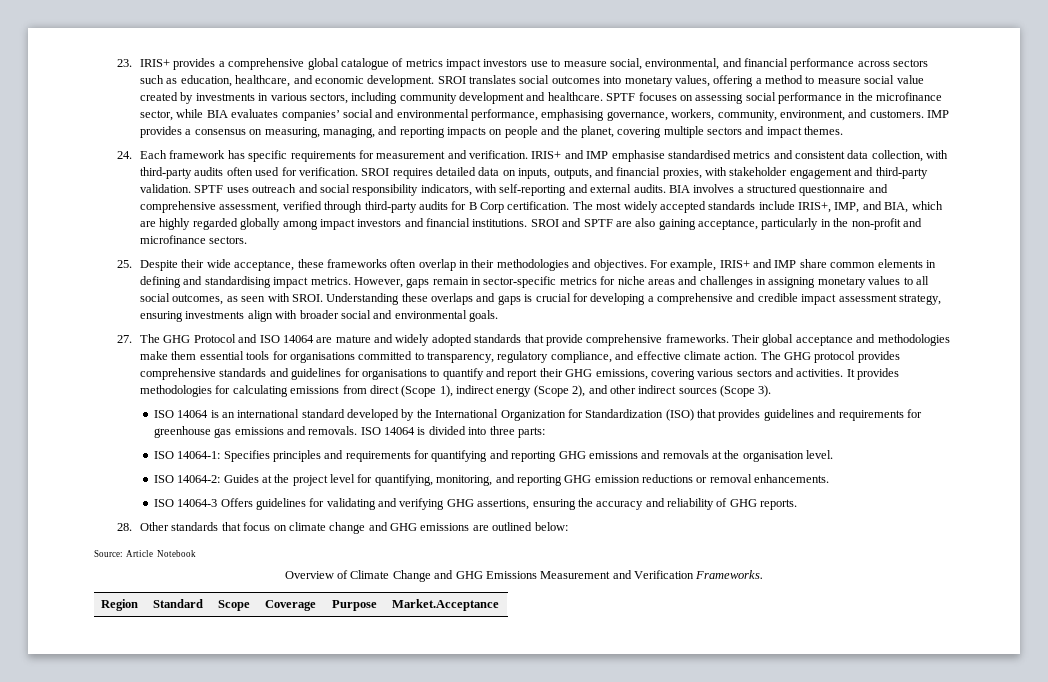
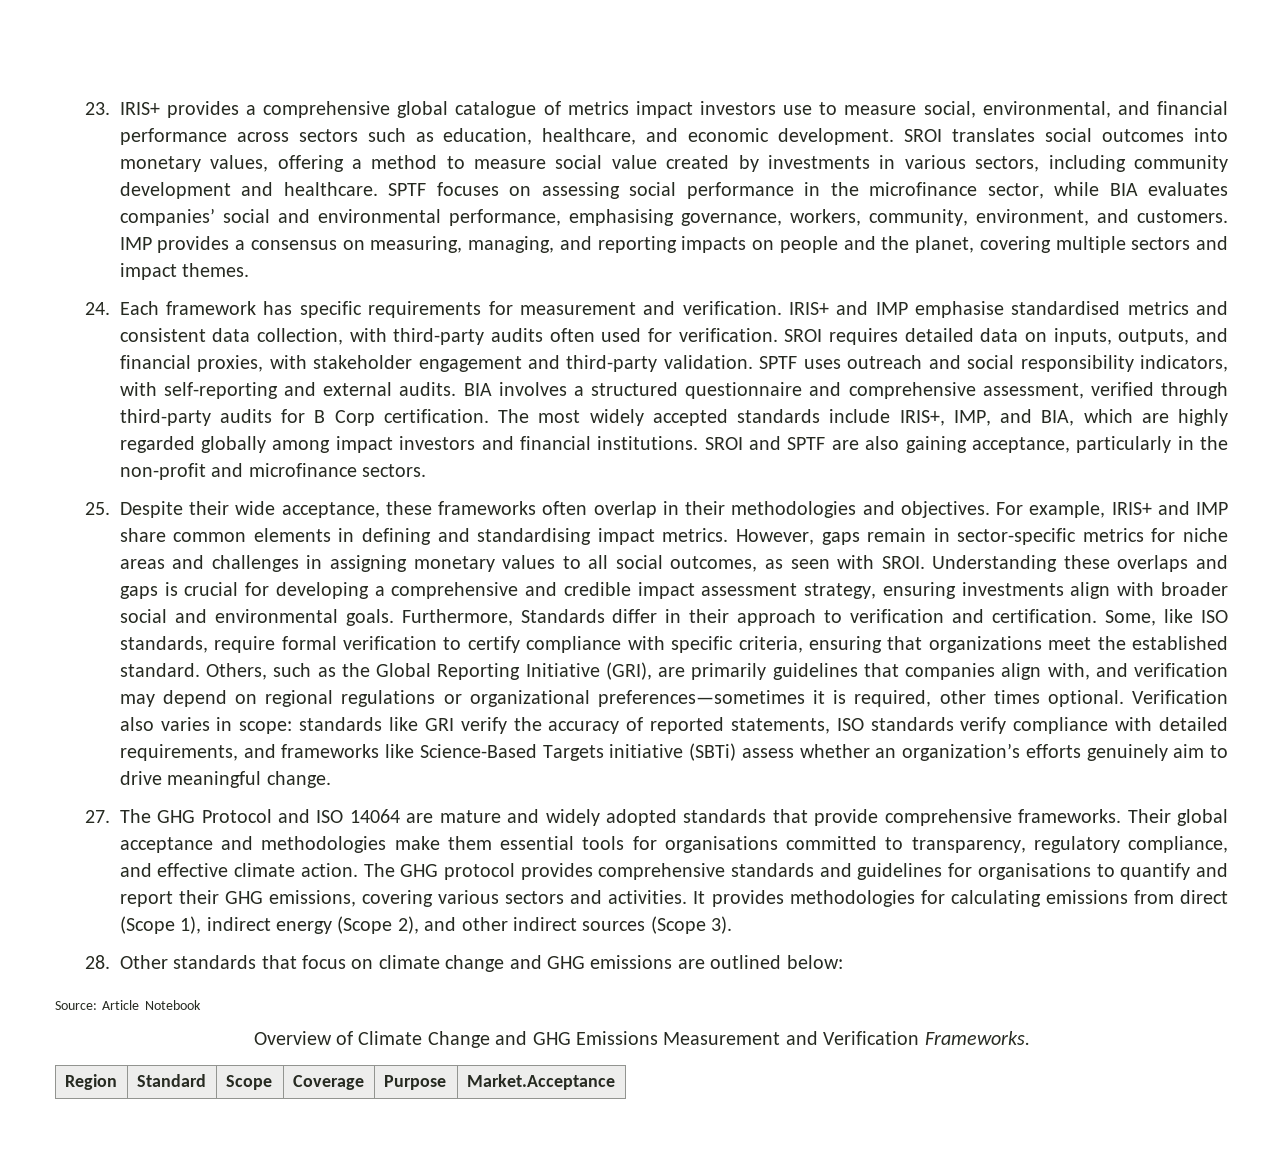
+ Furthermore, Standards differ in their approach to verification and certification. Some, like ISO standards, require formal verification to certify compliance with specific criteria, ensuring that organizations meet the established standard. Others, such as the Global Reporting Initiative (GRI), are primarily guidelines that companies align with, and verification may depend on regional regulations or organizational preferences—sometimes it is required, other times optional. Verification also varies in scope: standards like GRI verify the accuracy of reported statements, ISO standards verify compliance with detailed requirements, and frameworks like Science-Based Targets initiative (SBTi) assess whether an organization’s efforts genuinely aim to drive meaningful change.
- ISO 14064 is an international standard developed by the International Organization for Standardization (ISO) that provides guidelines and requirements for greenhouse gas emissions and removals. ISO 14064 is divided into three parts:
- ISO 14064-1: Specifies principles and requirements for quantifying and reporting GHG emissions and removals at the organisation level.
- ISO 14064-2: Guides at the project level for quantifying, monitoring, and reporting GHG emission reductions or removal enhancements.
- ISO 14064-3 Offers guidelines for validating and verifying GHG assertions, ensuring the accuracy and reliability of GHG reports.

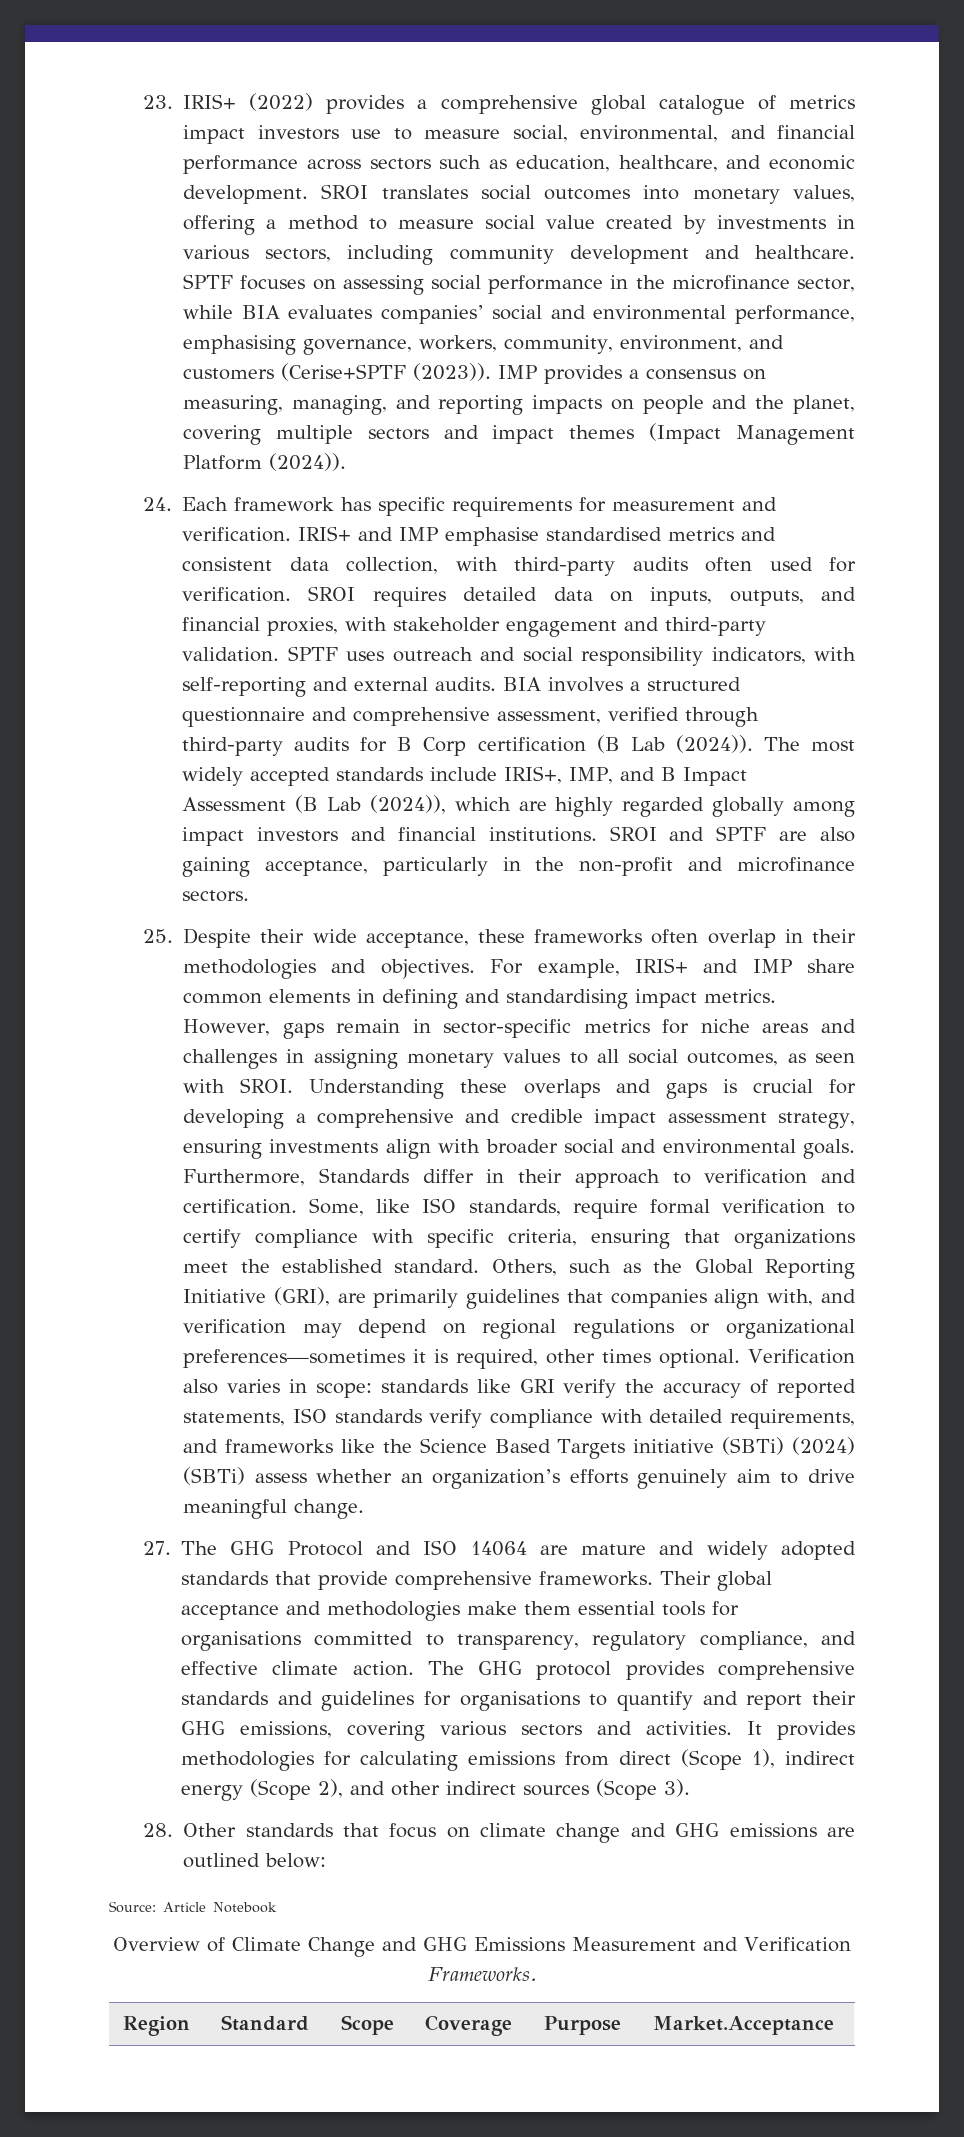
- 23. IRIS+ provides a comprehensive global catalogue of metrics impact investors use to measure social, environmental, and financial performance across sectors such as education, healthcare, and economic development.
+ 23. IRIS+ (2022) provides a comprehensive global catalogue of metrics impact investors use to measure social, environmental, and financial performance across sectors such as education, healthcare, and economic development.
- SPTF focuses on assessing social performance in the microfinance sector, while BIA evaluates companies’ social and environmental performance, emphasising governance, workers, community, environment, and customers.
+ SPTF focuses on assessing social performance in the microfinance sector, while BIA evaluates companies’ social and environmental performance, emphasising governance, workers, community, environment, and customers (Cerise+SPTF (2023)).
- IMP provides a consensus on measuring, managing, and reporting impacts on people and the planet, covering multiple sectors and impact themes.
+ IMP provides a consensus on measuring, managing, and reporting impacts on people and the planet, covering multiple sectors and impact themes (Impact Management Platform (2024)).
- BIA involves a structured questionnaire and comprehensive assessment, verified through third-party audits for B Corp certification.
+ BIA involves a structured questionnaire and comprehensive assessment, verified through third-party audits for B Corp certification (B Lab (2024)).
- The most widely accepted standards include IRIS+, IMP, and BIA, which are highly regarded globally among impact investors and financial institutions.
+ The most widely accepted standards include IRIS+, IMP, and B Impact Assessment (B Lab (2024)), which are highly regarded globally among impact investors and financial institutions.
- Verification also varies in scope: standards like GRI verify the accuracy of reported statements, ISO standards verify compliance with detailed requirements, and frameworks like Science-Based Targets initiative (SBTi) assess whether an organization’s efforts genuinely aim to drive meaningful change.
+ Verification also varies in scope: standards like GRI verify the accuracy of reported statements, ISO standards verify compliance with detailed requirements, and frameworks like the Science Based Targets initiative (SBTi) (2024) (SBTi) assess whether an organization’s efforts genuinely aim to drive meaningful change.

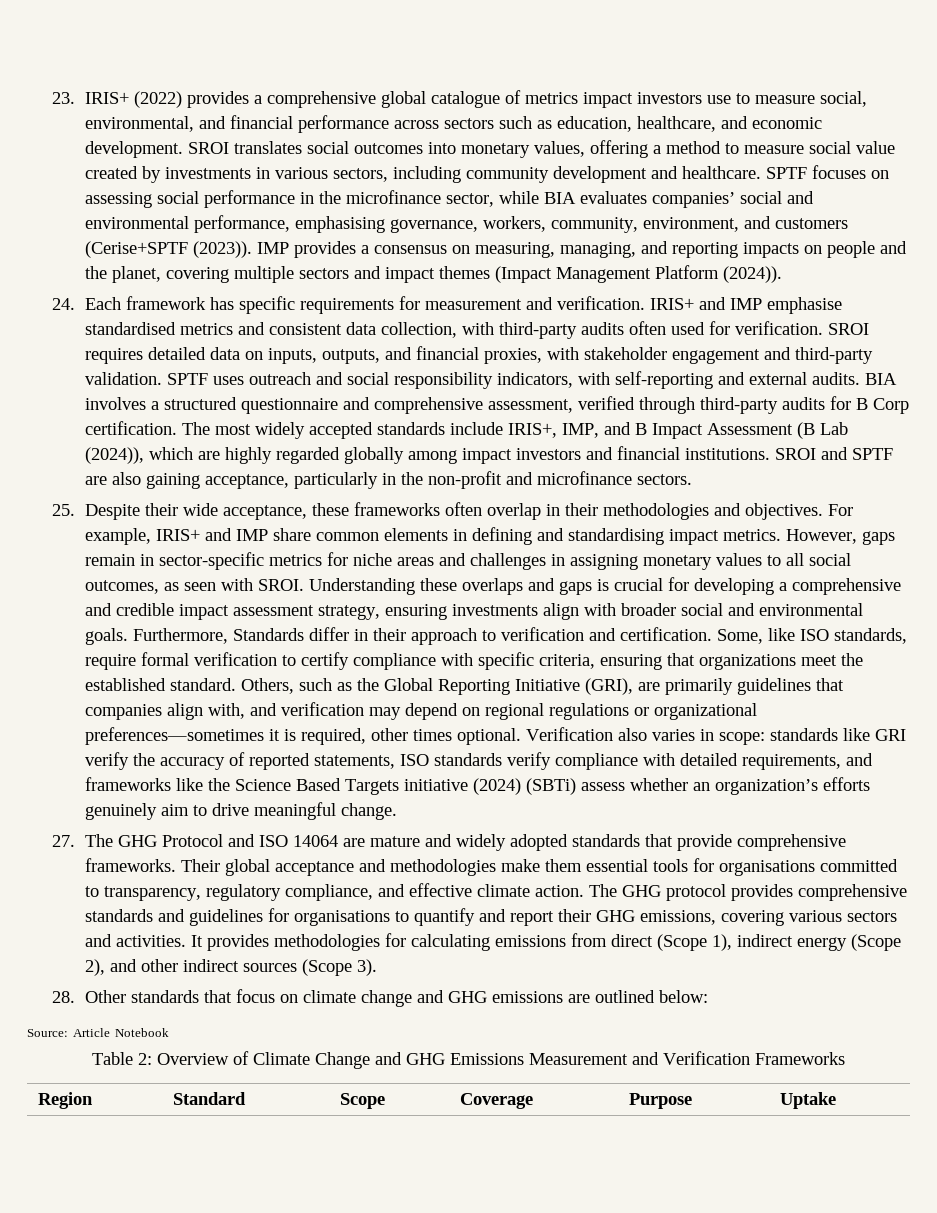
- BIA involves a structured questionnaire and comprehensive assessment, verified through third-party audits for B Corp certification (B Lab (2024)).
+ BIA involves a structured questionnaire and comprehensive assessment, verified through third-party audits for B Corp certification.
- Verification also varies in scope: standards like GRI verify the accuracy of reported statements, ISO standards verify compliance with detailed requirements, and frameworks like the Science Based Targets initiative (SBTi) (2024) (SBTi) assess whether an organization’s efforts genuinely aim to drive meaningful change.
+ Verification also varies in scope: standards like GRI verify the accuracy of reported statements, ISO standards verify compliance with detailed requirements, and frameworks like the Science Based Targets initiative (2024) (SBTi) assess whether an organization’s efforts genuinely aim to drive meaningful change.
- Overview of Climate Change and GHG Emissions Measurement and Verification Frameworks.
+ Table 2: Overview of Climate Change and GHG Emissions Measurement and Verification Frameworks
- Region | Standard | Scope | Coverage | Purpose | Market.Acceptance
+ Region | Standard | Scope | Coverage | Purpose | Uptake

